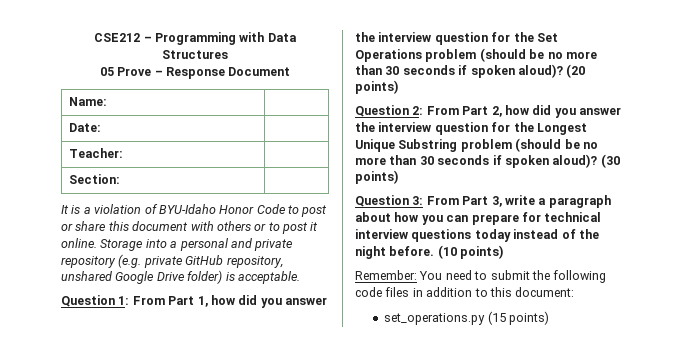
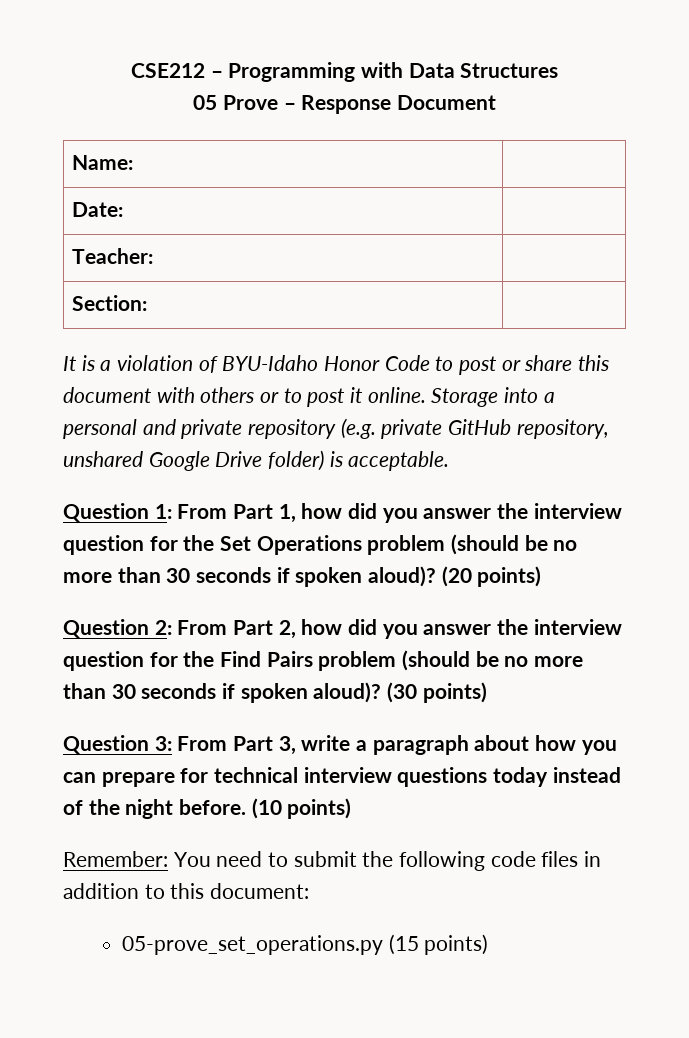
- Question 2: From Part 2, how did you answer the interview question for the Longest Unique Substring problem (should be no more than 30 seconds if spoken aloud)?
+ Question 2: From Part 2, how did you answer the interview question for the Find Pairs problem (should be no more than 30 seconds if spoken aloud)?
- set_operations.py (15 points)
+ 05-prove_set_operations.py (15 points)

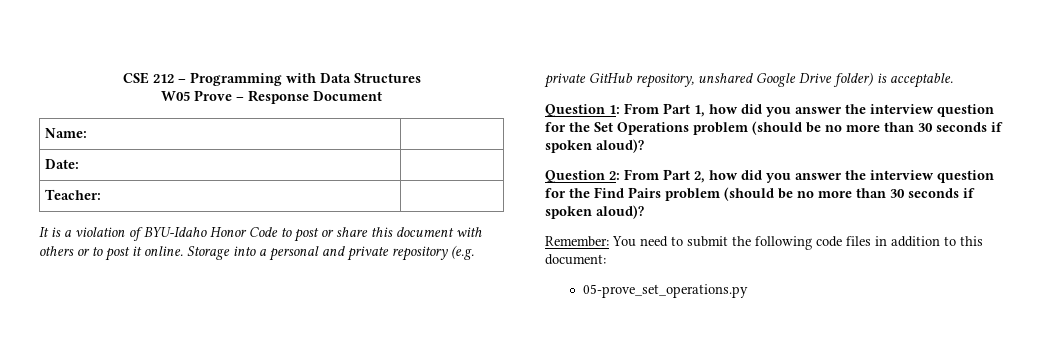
- CSE212 – Programming with Data Structures
+ CSE 212 – Programming with Data Structures
- 05 Prove – Response Document
+ W05 Prove – Response Document
- Section: |
- (20 points)
- (30 points)
- Question 3: From Part 3, write a paragraph about how you can prepare for technical interview questions today instead of the night before. (10 points)
- 05-prove_set_operations.py (15 points)
+ 05-prove_set_operations.py

